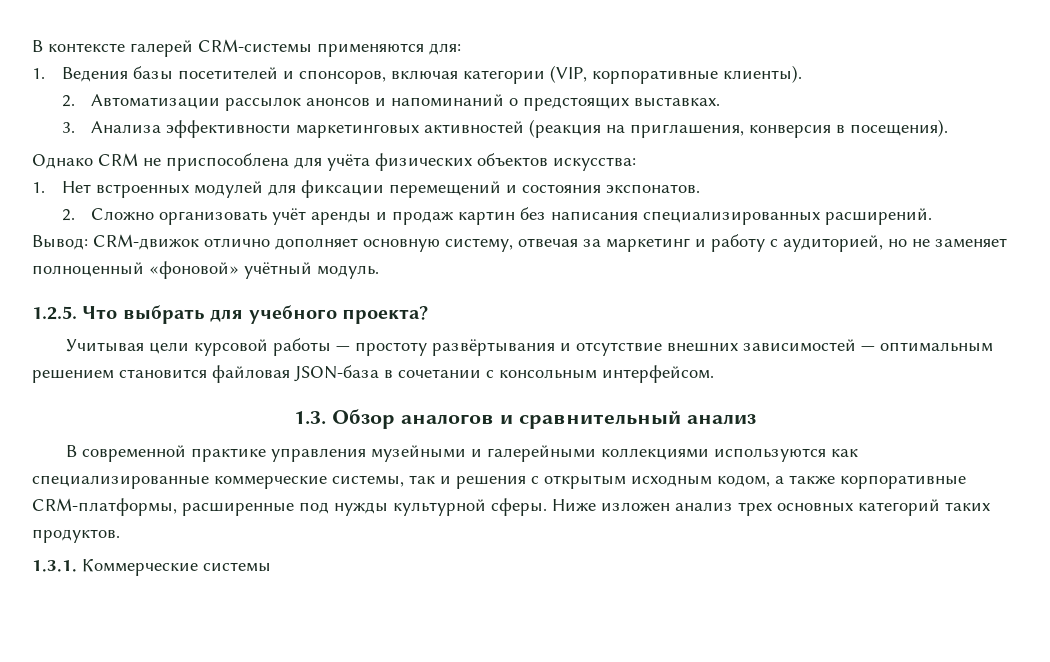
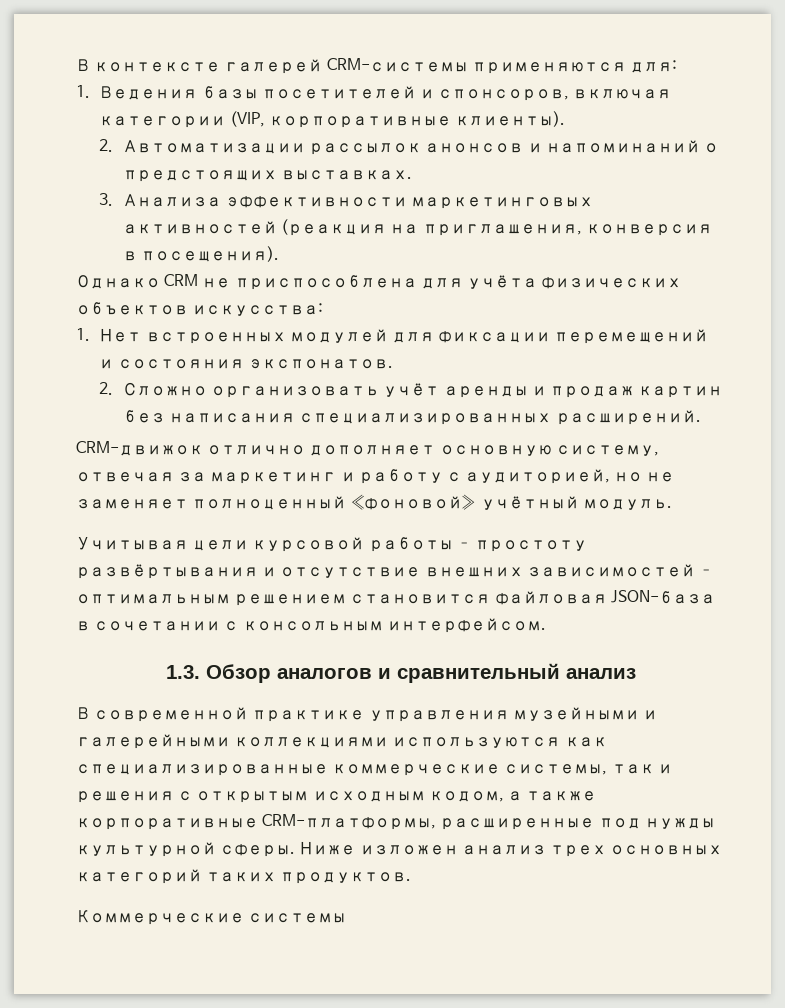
- Вывод: CRM-движок отлично дополняет основную систему, отвечая за маркетинг и работу с аудиторией, но не заменяет полноценный «фоновой» учётный модуль.
+ CRM-движок отлично дополняет основную систему, отвечая за маркетинг и работу с аудиторией, но не заменяет полноценный «фоновой» учётный модуль.
- 1.2.5. Что выбрать для учебного проекта?
- Учитывая цели курсовой работы — простоту развёртывания и отсутствие внешних зависимостей — оптимальным решением становится файловая JSON-база в сочетании с консольным интерфейсом.
+ Учитывая цели курсовой работы – простоту развёртывания и отсутствие внешних зависимостей – оптимальным решением становится файловая JSON-база в сочетании с консольным интерфейсом.
- 1.3.1. Коммерческие системы
+ Коммерческие системы

